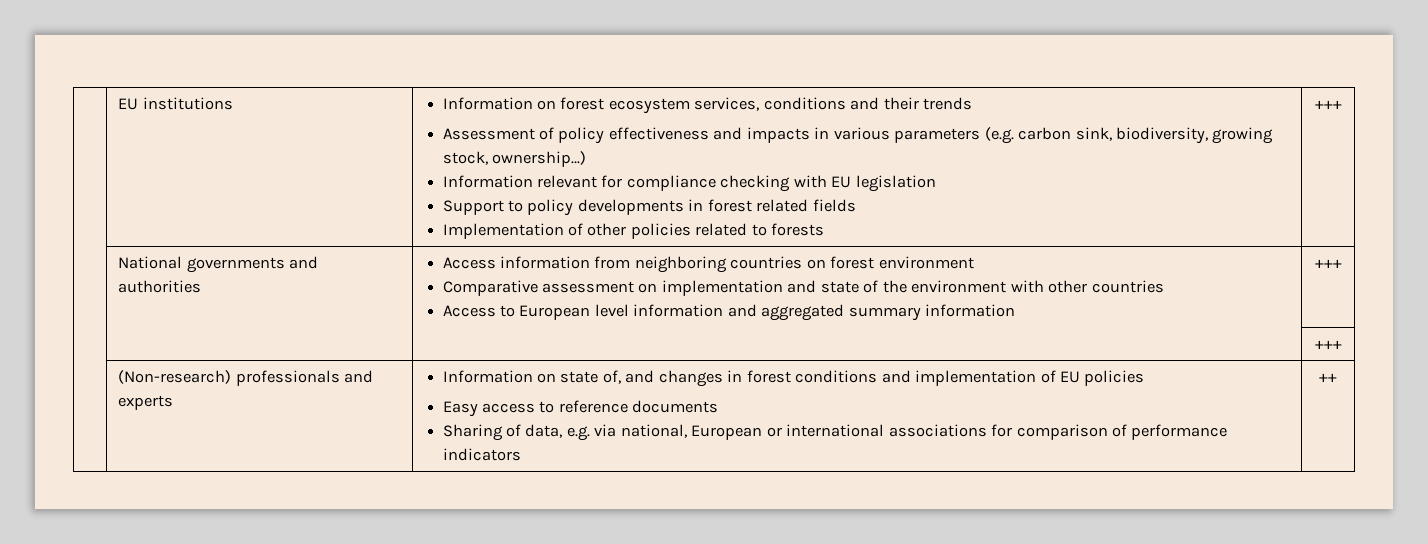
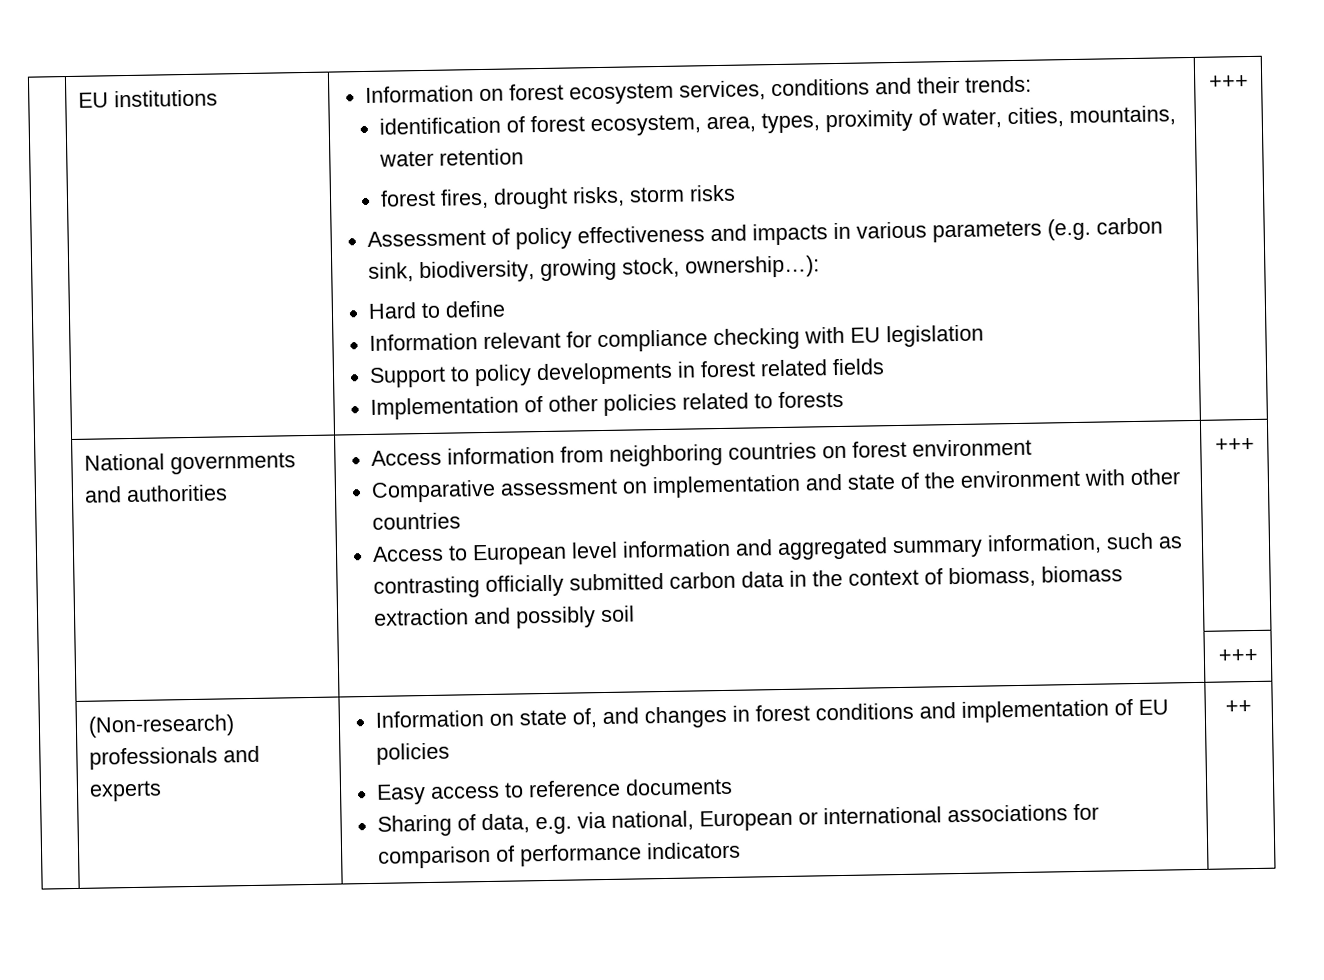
- Information on forest ecosystem services, conditions and their trends
+ Information on forest ecosystem services, conditions and their trends:
+ identification of forest ecosystem, area, types, proximity of water, cities, mountains, water retention
+ forest fires, drought risks, storm risks
- Assessment of policy effectiveness and impacts in various parameters (e.g. carbon sink, biodiversity, growing stock, ownership…)
+ Assessment of policy effectiveness and impacts in various parameters (e.g. carbon sink, biodiversity, growing stock, ownership…):
+ Hard to define
- Access to European level information and aggregated summary information
+ Access to European level information and aggregated summary information, such as contrasting officially submitted carbon data in the context of biomass, biomass extraction and possibly soil

